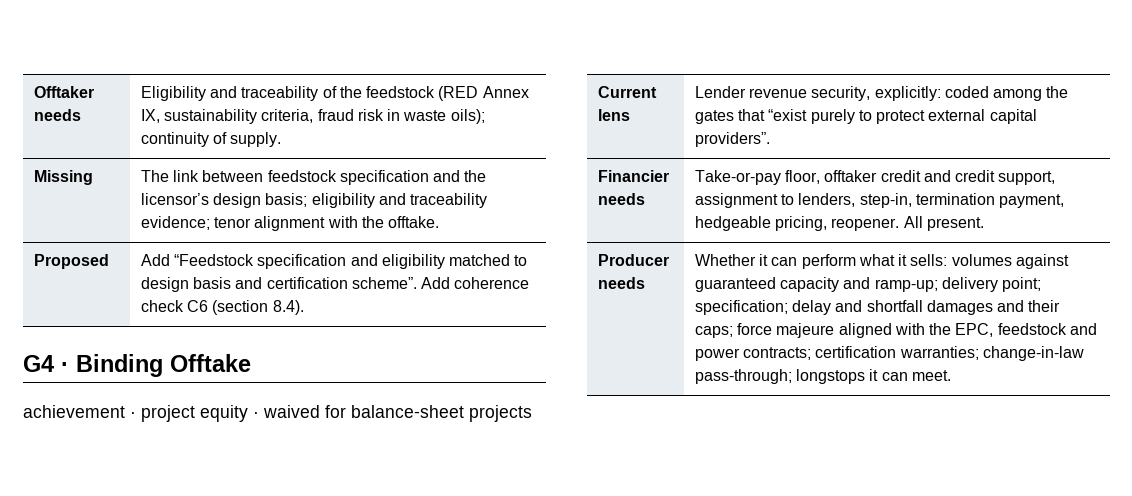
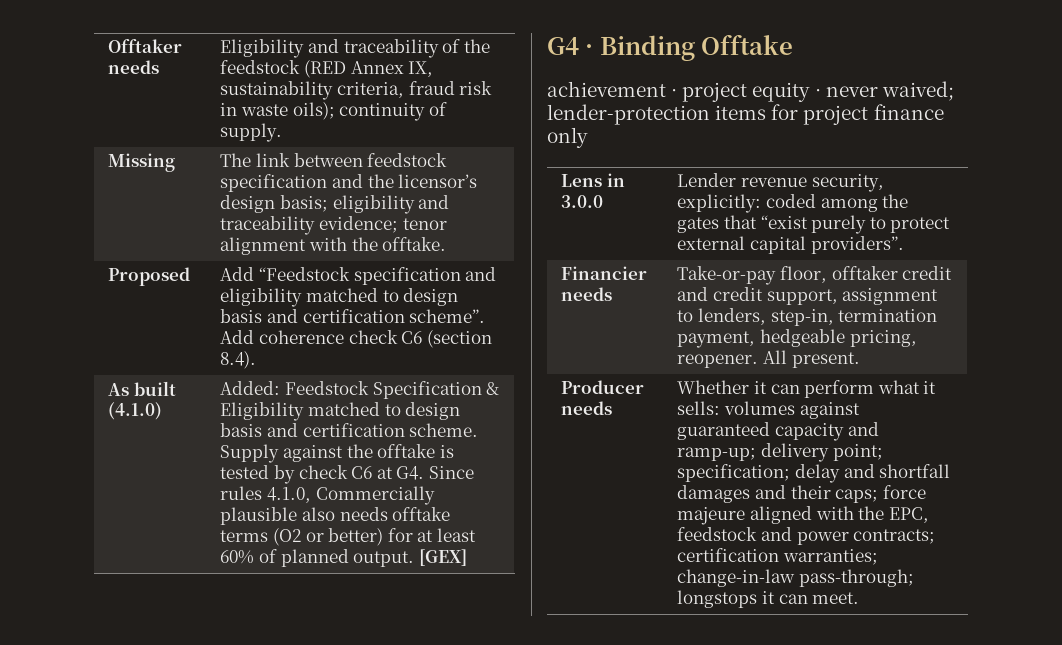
+ As built (4.1.0) | Added: Feedstock Specification & Eligibility matched to design basis and certification scheme. Supply against the offtake is tested by check C6 at G4. Since rules 4.1.0, Commercially plausible also needs offtake terms (O2 or better) for at least 60% of planned output. [GEX]
- achievement · project equity · waived for balance-sheet projects
- Current lens | Lender revenue security, explicitly: coded among the gates that “exist purely to protect external capital providers”.
+ achievement · project equity · never waived; lender-protection items for project finance only
+ Lens in 3.0.0 | Lender revenue security, explicitly: coded among the gates that “exist purely to protect external capital providers”.

